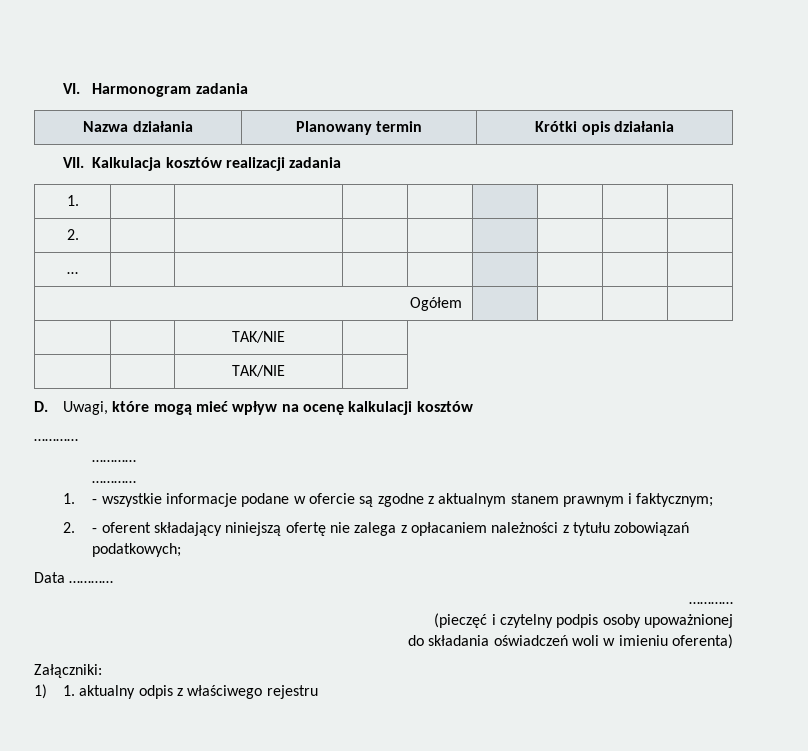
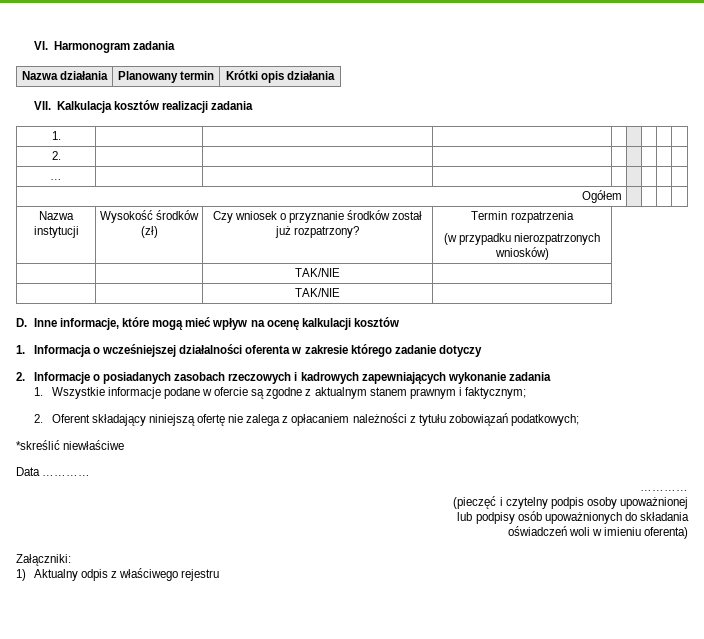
+ Nazwa instytucji | Wysokość środków (zł) | Czy wniosek o przyznanie środków został już rozpatrzony? | Termin rozpatrzenia
+ (w przypadku nierozpatrzonych wniosków)
- D. Uwagi, które mogą mieć wpływ na ocenę kalkulacji kosztów
- …………
- …………
- …………
- 1. - wszystkie informacje podane w ofercie są zgodne z aktualnym stanem prawnym i faktycznym;
+ D. Inne informacje, które mogą mieć wpływ na ocenę kalkulacji kosztów
+ 1. Informacja o wcześniejszej działalności oferenta w zakresie którego zadanie dotyczy
+ 2. Informacje o posiadanych zasobach rzeczowych i kadrowych zapewniających wykonanie zadania
+ 1. Wszystkie informacje podane w ofercie są zgodne z aktualnym stanem prawnym i faktycznym;
- 2. - oferent składający niniejszą ofertę nie zalega z opłacaniem należności z tytułu zobowiązań podatkowych;
+ 2. Oferent składający niniejszą ofertę nie zalega z opłacaniem należności z tytułu zobowiązań podatkowych;
+ *skreślić niewłaściwe
- do składania oświadczeń woli w imieniu oferenta)
+ lub podpisy osób upoważnionych do składania
+ oświadczeń woli w imieniu oferenta)
- 1) 1. aktualny odpis z właściwego rejestru
+ 1) Aktualny odpis z właściwego rejestru

